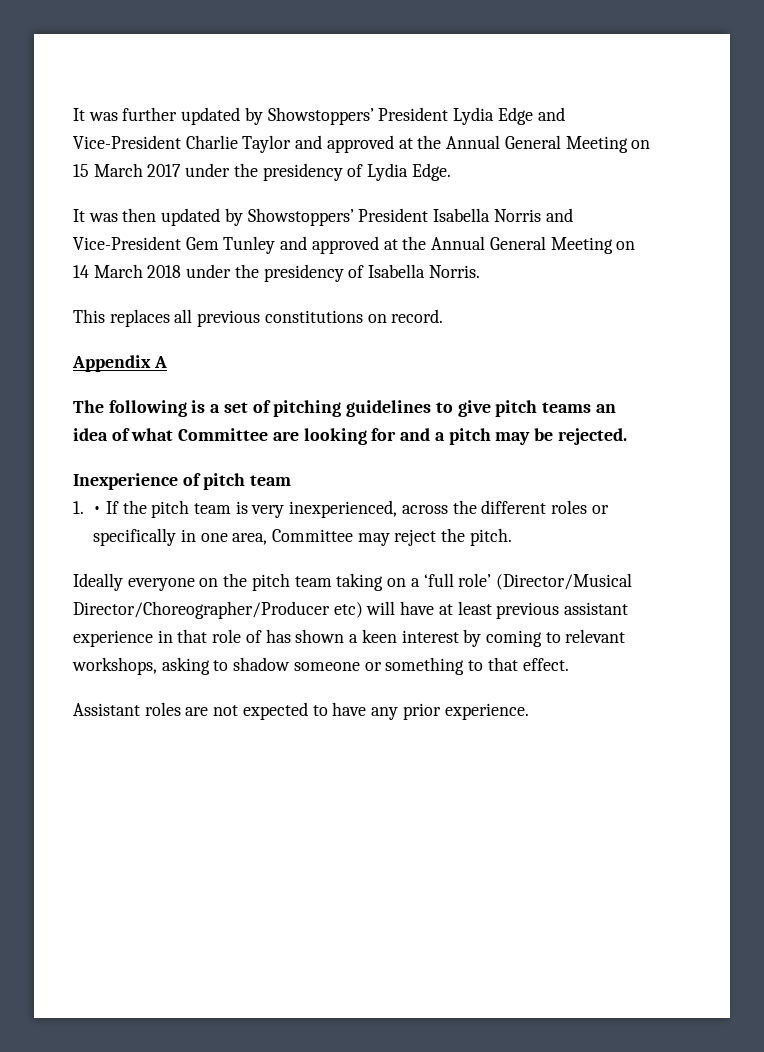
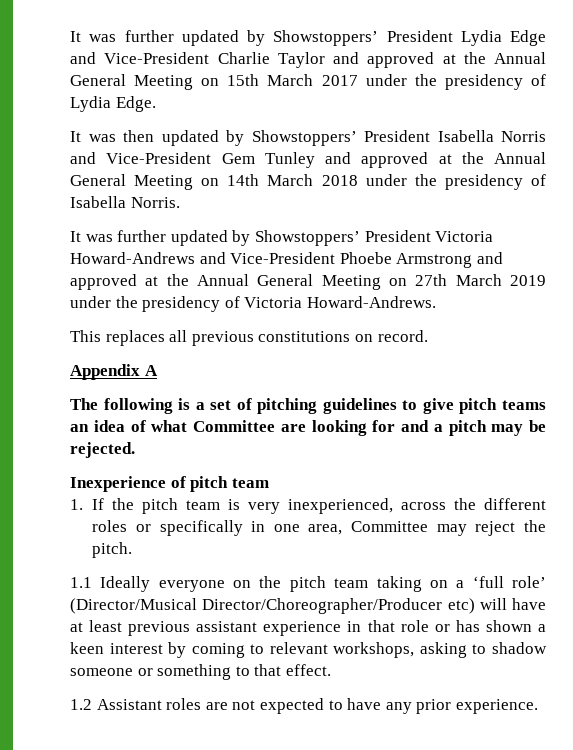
- It was further updated by Showstoppers’ President Lydia Edge and Vice-President Charlie Taylor and approved at the Annual General Meeting on 15 March 2017 under the presidency of Lydia Edge.
+ It was further updated by Showstoppers’ President Lydia Edge and Vice-President Charlie Taylor and approved at the Annual General Meeting on 15th March 2017 under the presidency of Lydia Edge.
- It was then updated by Showstoppers’ President Isabella Norris and Vice-President Gem Tunley and approved at the Annual General Meeting on 14 March 2018 under the presidency of Isabella Norris.
+ It was then updated by Showstoppers’ President Isabella Norris and Vice-President Gem Tunley and approved at the Annual General Meeting on 14th March 2018 under the presidency of Isabella Norris.
+ It was further updated by Showstoppers’ President Victoria Howard-Andrews and Vice-President Phoebe Armstrong and approved at the Annual General Meeting on 27th March 2019 under the presidency of Victoria Howard-Andrews.
- 1. • If the pitch team is very inexperienced, across the different roles or specifically in one area, Committee may reject the pitch.
+ 1. If the pitch team is very inexperienced, across the different roles or specifically in one area, Committee may reject the pitch.
- Ideally everyone on the pitch team taking on a ‘full role’ (Director/Musical Director/Choreographer/Producer etc) will have at least previous assistant experience in that role of has shown a keen interest by coming to relevant workshops, asking to shadow someone or something to that effect.
+ 1.1 Ideally everyone on the pitch team taking on a ‘full role’ (Director/Musical Director/Choreographer/Producer etc) will have at least previous assistant experience in that role or has shown a keen interest by coming to relevant workshops, asking to shadow someone or something to that effect.
- Assistant roles are not expected to have any prior experience.
+ 1.2 Assistant roles are not expected to have any prior experience.

